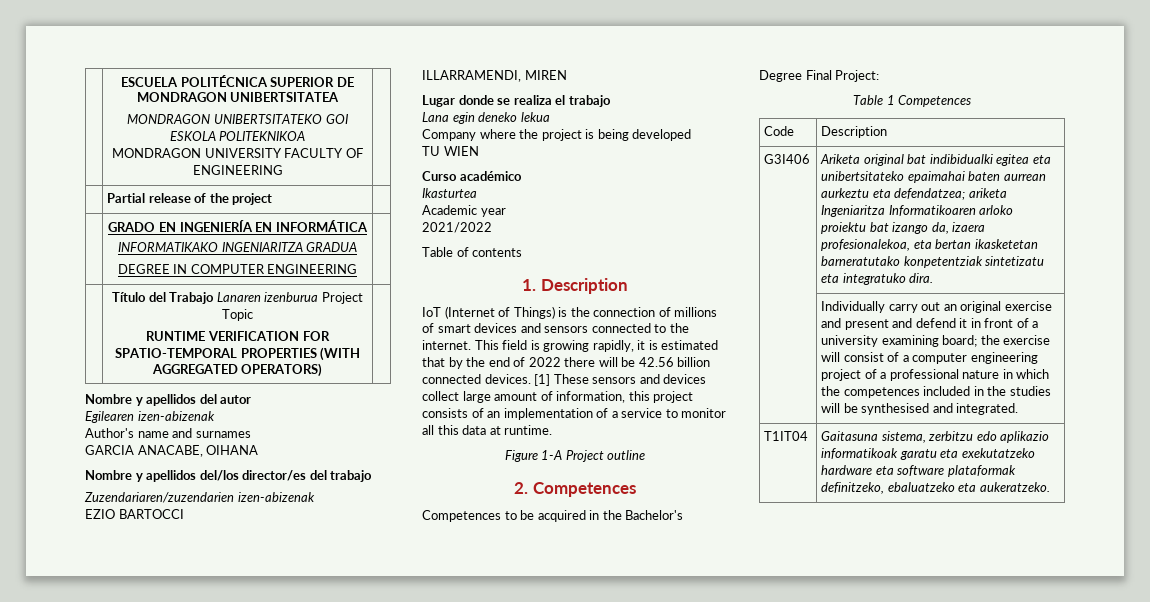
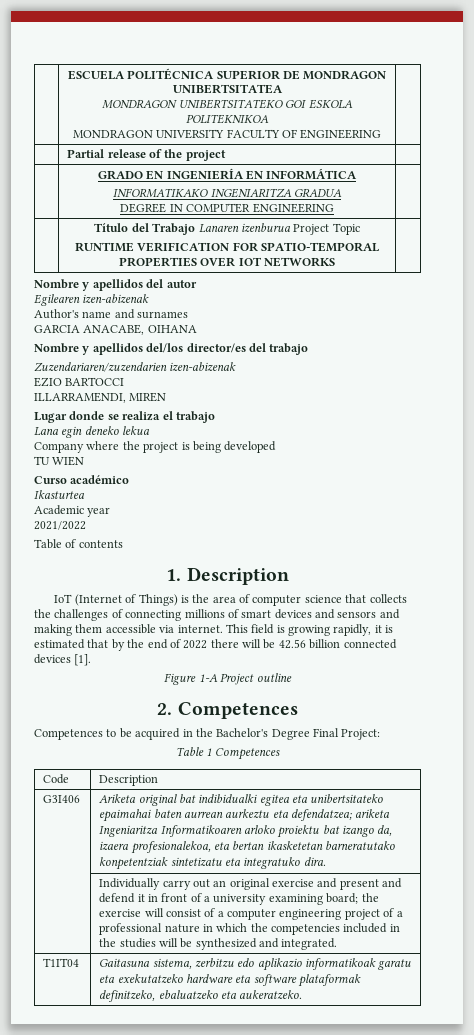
  | Título del Trabajo Lanaren izenburua Project Topic
- RUNTIME VERIFICATION FOR SPATIO-TEMPORAL PROPERTIES (WITH AGGREGATED OPERATORS) |
+ RUNTIME VERIFICATION FOR SPATIO-TEMPORAL PROPERTIES OVER IOT NETWORKS |
- IoT (Internet of Things) is the connection of millions of smart devices and sensors connected to the internet.
+ IoT (Internet of Things) is the area of computer science that collects the challenges of connecting millions of smart devices and sensors and making them accessible via internet.
- This field is growing rapidly, it is estimated that by the end of 2022 there will be 42.56 billion connected devices. [1] These sensors and devices collect large amount of information, this project consists of an implementation of a service to monitor all this data at runtime.
+ This field is growing rapidly, it is estimated that by the end of 2022 there will be 42.56 billion connected devices [1].
- Individually carry out an original exercise and present and defend it in front of a university examining board; the exercise will consist of a computer engineering project of a professional nature in which the competences included in the studies will be synthesised and integrated.
+ Individually carry out an original exercise and present and defend it in front of a university examining board; the exercise will consist of a computer engineering project of a professional nature in which the competencies included in the studies will be synthesized and integrated.

